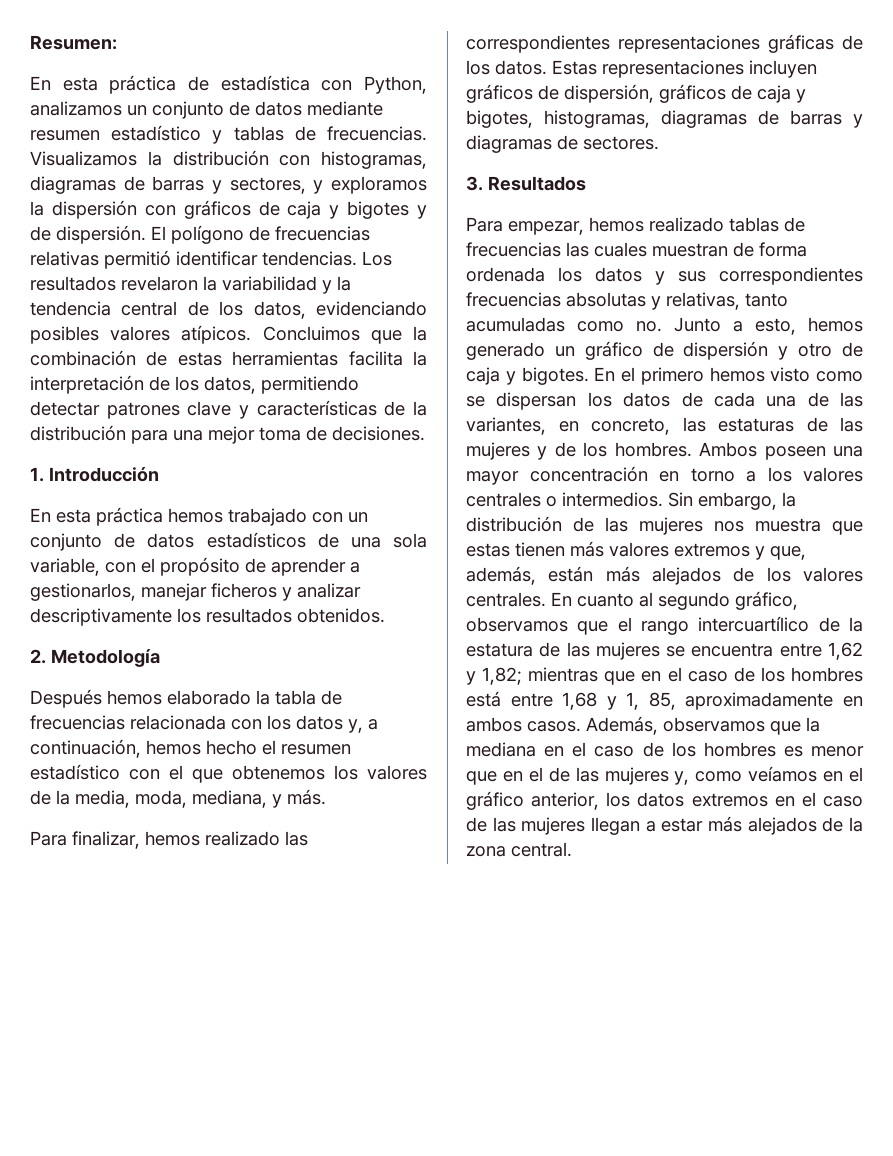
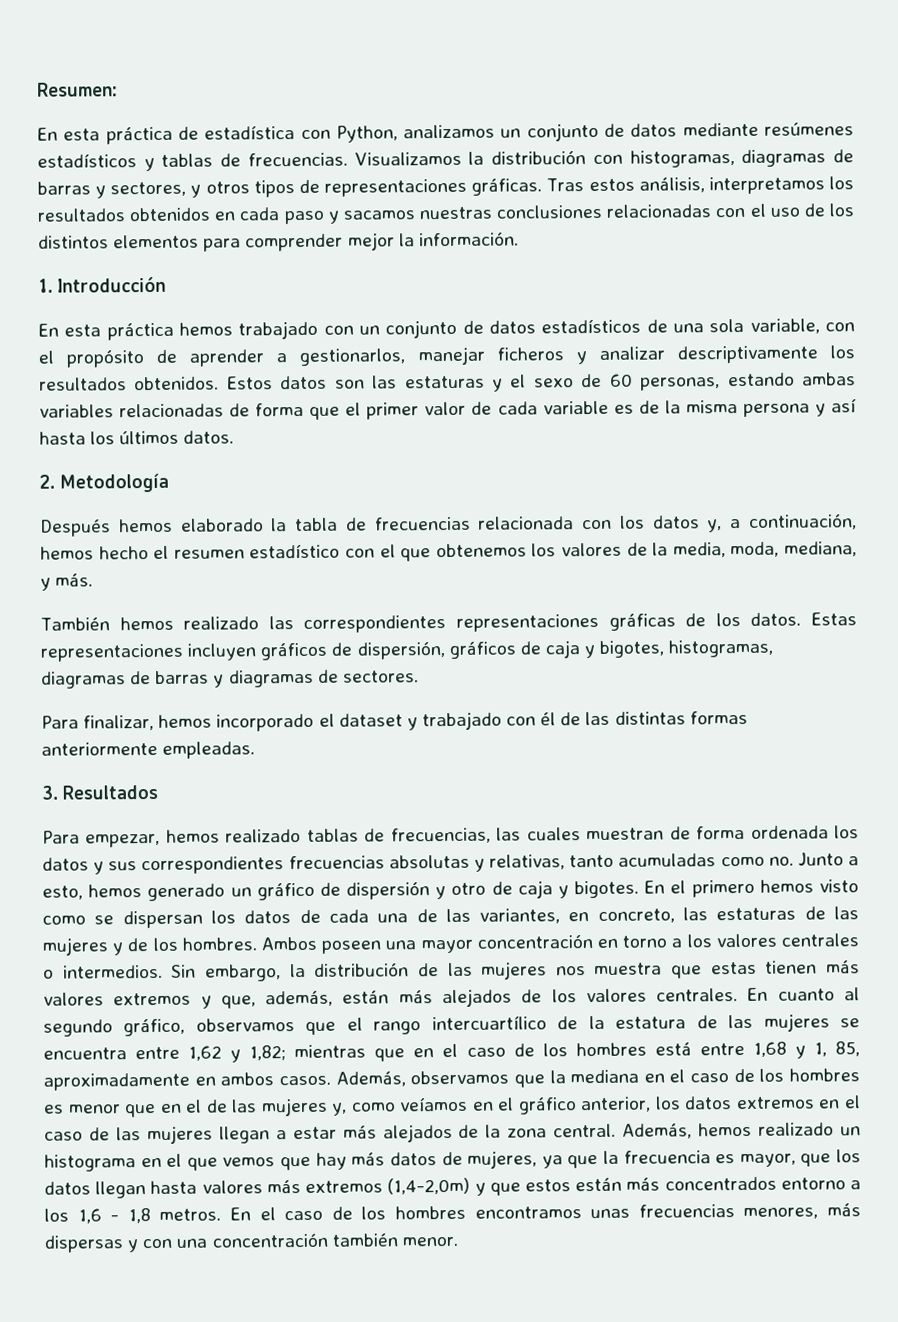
- En esta práctica de estadística con Python, analizamos un conjunto de datos mediante resumen estadístico y tablas de frecuencias.
+ En esta práctica de estadística con Python, analizamos un conjunto de datos mediante resúmenes estadísticos y tablas de frecuencias.
- Visualizamos la distribución con histogramas, diagramas de barras y sectores, y exploramos la dispersión con gráficos de caja y bigotes y de dispersión. El polígono de frecuencias relativas permitió identificar tendencias. Los resultados revelaron la variabilidad y la tendencia central de los datos, evidenciando posibles valores atípicos. Concluimos que la combinación de estas herramientas facilita la interpretación de los datos, permitiendo detectar patrones clave y características de la distribución para una mejor toma de decisiones.
+ Visualizamos la distribución con histogramas, diagramas de barras y sectores, y otros tipos de representaciones gráficas. Tras estos análisis, interpretamos los resultados obtenidos en cada paso y sacamos nuestras conclusiones relacionadas con el uso de los distintos elementos para comprender mejor la información.
+ Estos datos son las estaturas y el sexo de 60 personas, estando ambas variables relacionadas de forma que el primer valor de cada variable es de la misma persona y así hasta los últimos datos.
- Para finalizar, hemos realizado las correspondientes representaciones gráficas de los datos.
+ También hemos realizado las correspondientes representaciones gráficas de los datos.
+ Para finalizar, hemos incorporado el dataset y trabajado con él de las distintas formas anteriormente empleadas.
- Para empezar, hemos realizado tablas de frecuencias las cuales muestran de forma ordenada los datos y sus correspondientes frecuencias absolutas y relativas, tanto acumuladas como no. Junto a esto, hemos generado un gráfico de dispersión y otro de caja y bigotes.
+ Para empezar, hemos realizado tablas de frecuencias, las cuales muestran de forma ordenada los datos y sus correspondientes frecuencias absolutas y relativas, tanto acumuladas como no. Junto a esto, hemos generado un gráfico de dispersión y otro de caja y bigotes.
+ Además, hemos realizado un histograma en el que vemos que hay más datos de mujeres, ya que la frecuencia es mayor, que los datos llegan hasta valores más extremos (1,4-2,0m) y que estos están más concentrados entorno a los 1,6 - 1,8 metros. En el caso de los hombres encontramos unas frecuencias menores, más dispersas y con una concentración también menor.

